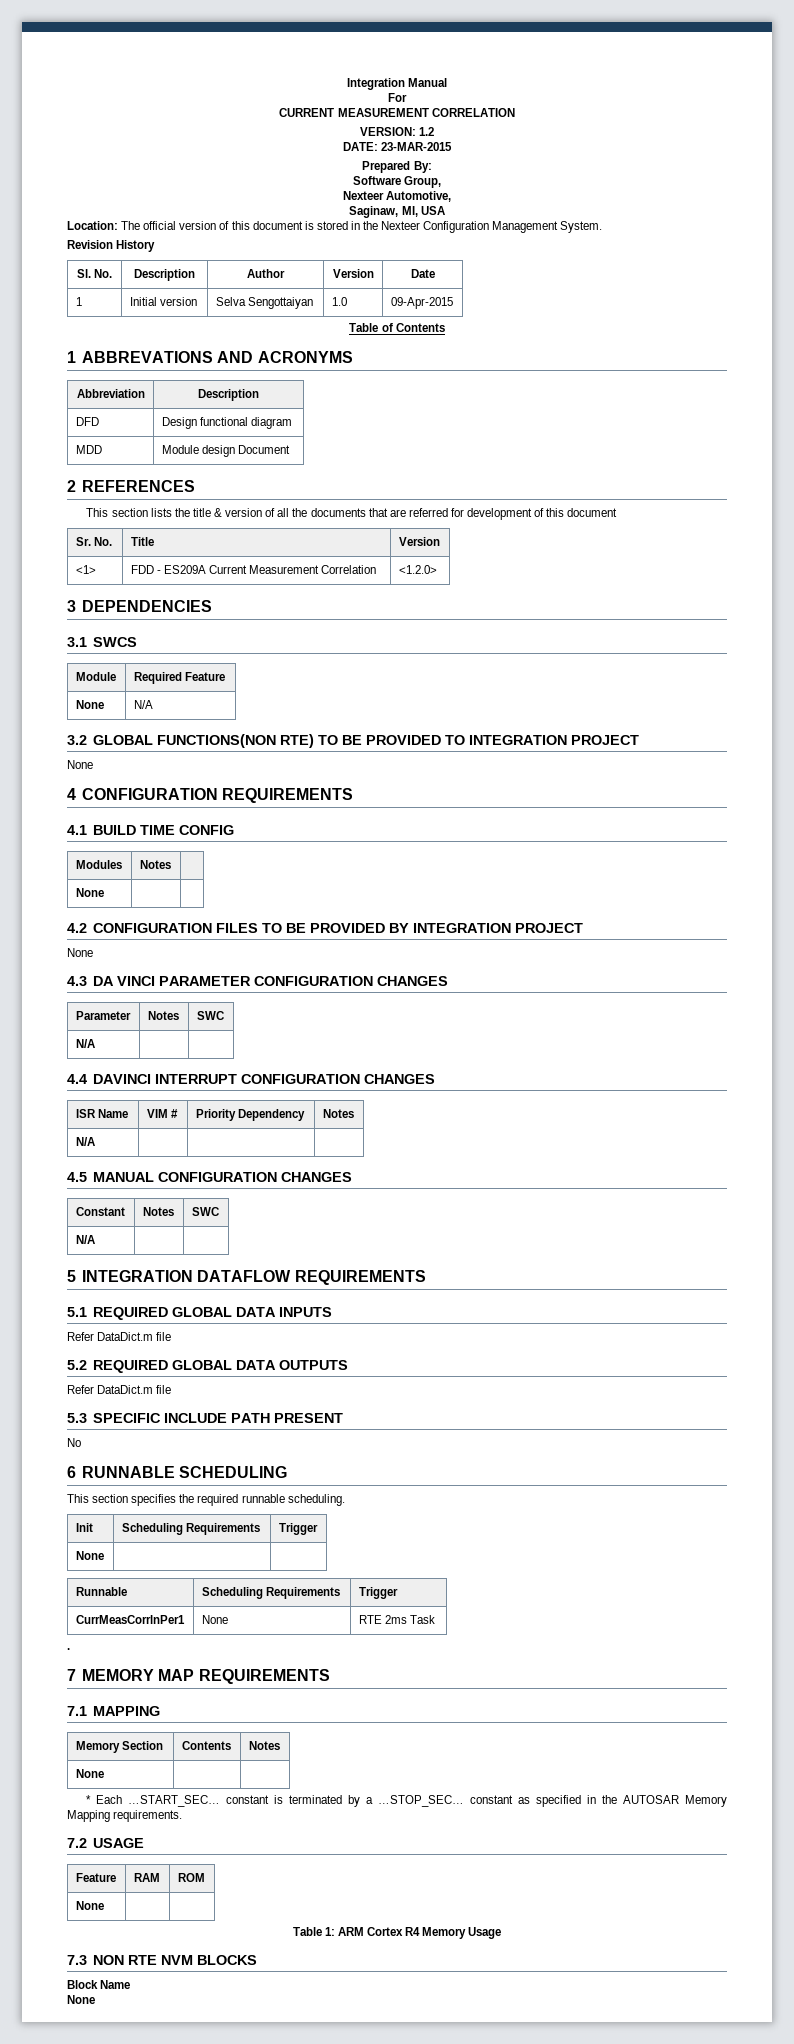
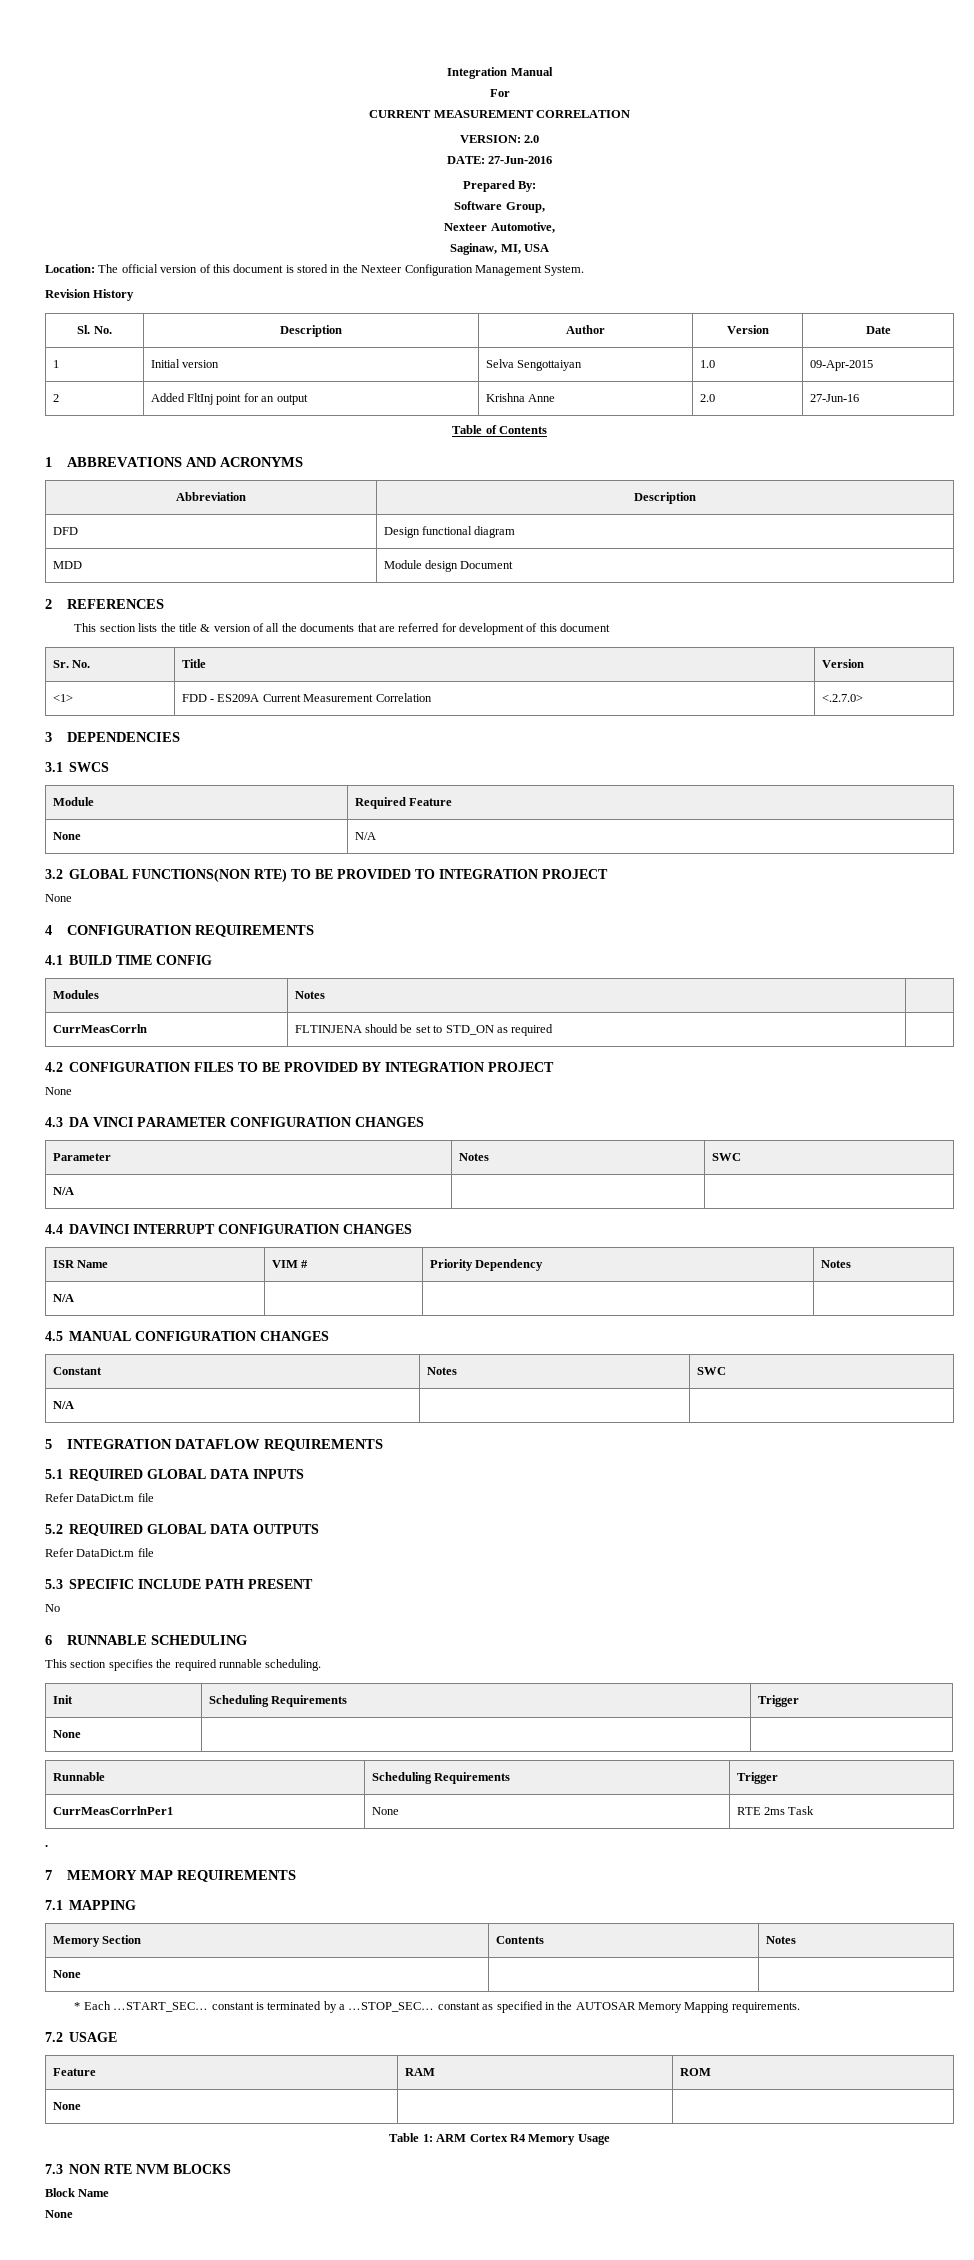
- VERSION: 1.2
+ VERSION: 2.0
- DATE: 23-MAR-2015
+ DATE: 27-Jun-2016
+ 2 | Added FltInj point for an output | Krishna Anne | 2.0 | 27-Jun-16
- <1> | FDD - ES209A Current Measurement Correlation | <1.2.0>
+ <1> | FDD - ES209A Current Measurement Correlation | <.2.7.0>
  Modules | Notes |
- None | |
+ CurrMeasCorrln | FLTINJENA should be set to STD_ON as required |

